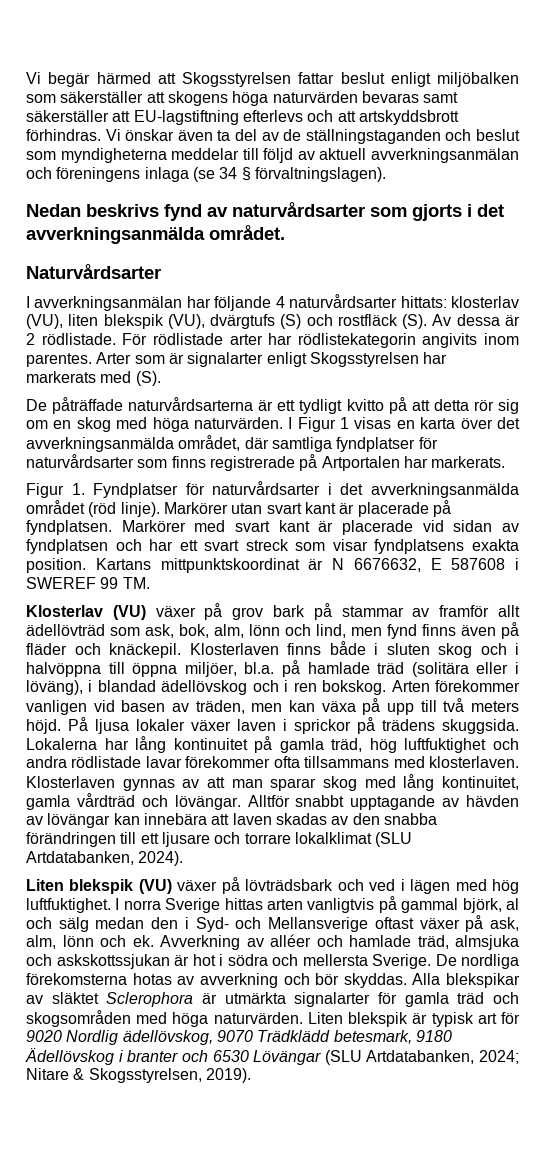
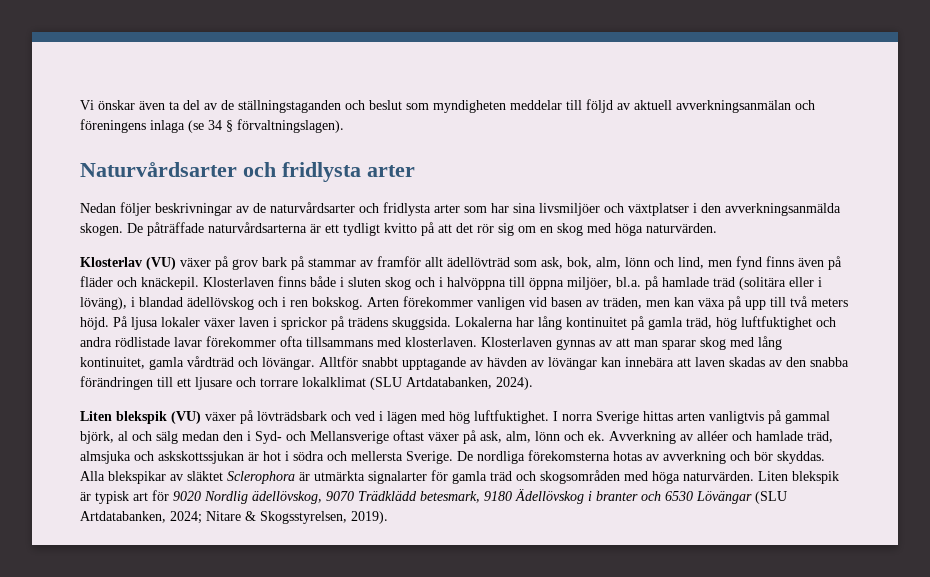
- Vi begär härmed att Skogsstyrelsen fattar beslut enligt miljöbalken som säkerställer att skogens höga naturvärden bevaras samt säkerställer att EU-lagstiftning efterlevs och att artskyddsbrott förhindras. Vi önskar även ta del av de ställningstaganden och beslut som myndigheterna meddelar till följd av aktuell avverkningsanmälan och föreningens inlaga (se 34 § förvaltningslagen).
+ Vi önskar även ta del av de ställningstaganden och beslut som myndigheten meddelar till följd av aktuell avverkningsanmälan och föreningens inlaga (se 34 § förvaltningslagen).
- Nedan beskrivs fynd av naturvårdsarter som gjorts i det avverkningsanmälda området.
- Naturvårdsarter
- I avverkningsanmälan har följande 4 naturvårdsarter hittats: klosterlav (VU), liten blekspik (VU), dvärgtufs (S) och rostfläck (S). Av dessa är 2 rödlistade. För rödlistade arter har rödlistekategorin angivits inom parentes. Arter som är signalarter enligt Skogsstyrelsen har markerats med (S).
- De påträffade naturvårdsarterna är ett tydligt kvitto på att detta rör sig om en skog med höga naturvärden. I Figur 1 visas en karta över det avverkningsanmälda området, där samtliga fyndplatser för naturvårdsarter som finns registrerade på Artportalen har markerats.
- Figur 1. Fyndplatser för naturvårdsarter i det avverkningsanmälda området (röd linje). Markörer utan svart kant är placerade på fyndplatsen. Markörer med svart kant är placerade vid sidan av fyndplatsen och har ett svart streck som visar fyndplatsens exakta position. Kartans mittpunktskoordinat är N 6676632, E 587608 i SWEREF 99 TM.
+ Naturvårdsarter och fridlysta arter
+ Nedan följer beskrivningar av de naturvårdsarter och fridlysta arter som har sina livsmiljöer och växtplatser i den avverkningsanmälda skogen. De påträffade naturvårdsarterna är ett tydligt kvitto på att det rör sig om en skog med höga naturvärden.

